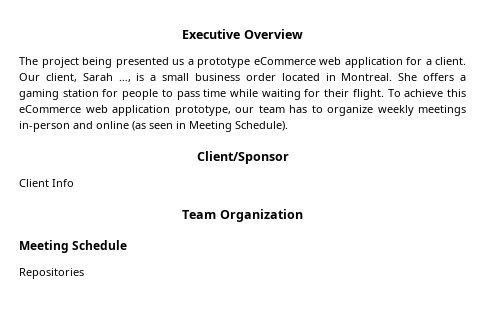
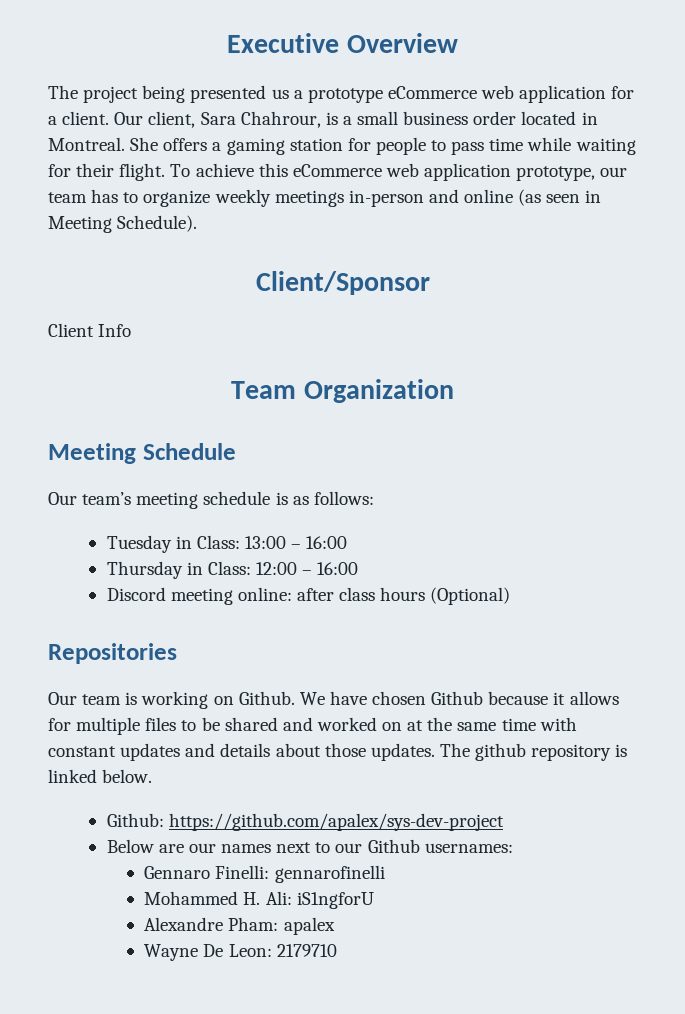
- Our client, Sarah …, is a small business order located in Montreal.
+ Our client, Sara Chahrour, is a small business order located in Montreal.
+ Our team’s meeting schedule is as follows:
+ Tuesday in Class: 13:00 – 16:00
+ Thursday in Class: 12:00 – 16:00
+ Discord meeting online: after class hours (Optional)
  Repositories
+ Our team is working on Github. We have chosen Github because it allows for multiple files to be shared and worked on at the same time with constant updates and details about those updates. The github repository is linked below.
+ Github: https://github.com/apalex/sys-dev-project
+ Below are our names next to our Github usernames:
+ Gennaro Finelli: gennarofinelli
+ Mohammed H. Ali: iS1ngforU
+ Alexandre Pham: apalex
+ Wayne De Leon: 2179710

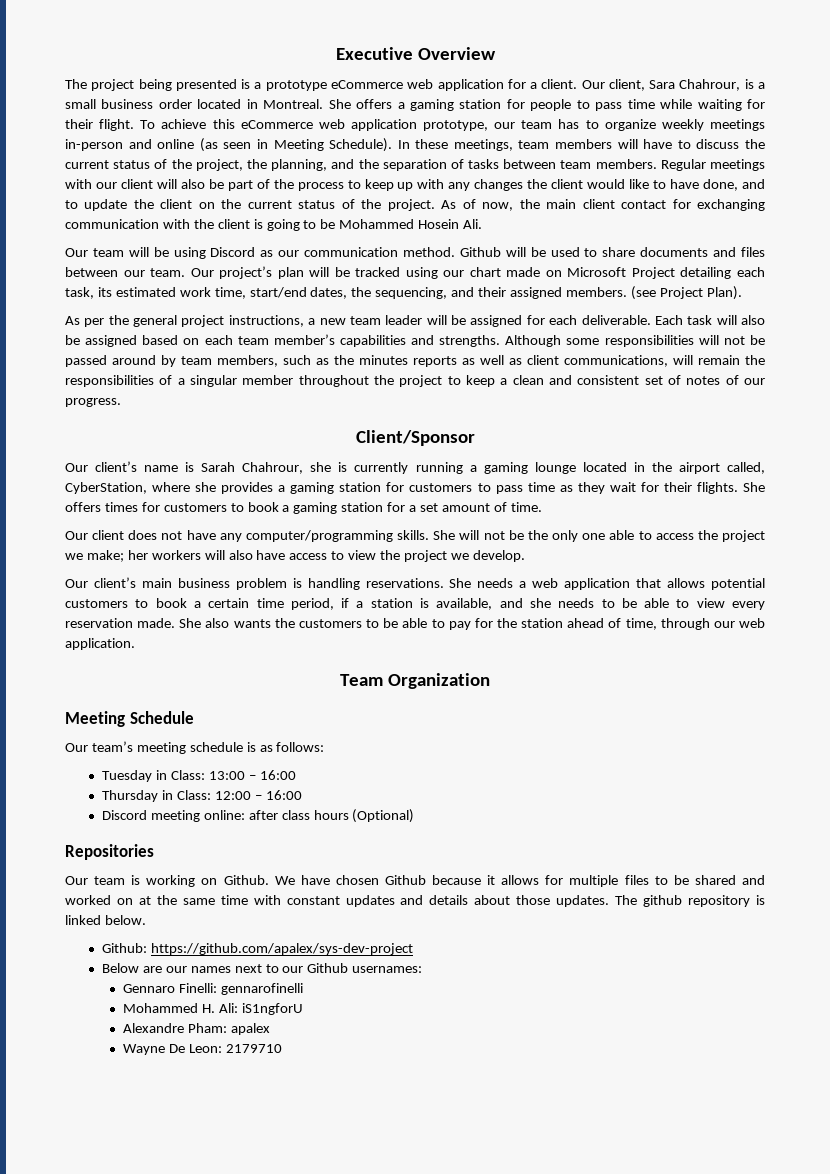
- The project being presented us a prototype eCommerce web application for a client.
+ The project being presented is a prototype eCommerce web application for a client.
- To achieve this eCommerce web application prototype, our team has to organize weekly meetings in-person and online (as seen in Meeting Schedule).
+ To achieve this eCommerce web application prototype, our team has to organize weekly meetings in-person and online (as seen in Meeting Schedule). In these meetings, team members will have to discuss the current status of the project, the planning, and the separation of tasks between team members. Regular meetings with our client will also be part of the process to keep up with any changes the client would like to have done, and to update the client on the current status of the project. As of now, the main client contact for exchanging communication with the client is going to be Mohammed Hosein Ali.
+ Our team will be using Discord as our communication method. Github will be used to share documents and files between our team. Our project’s plan will be tracked using our chart made on Microsoft Project detailing each task, its estimated work time, start/end dates, the sequencing, and their assigned members. (see Project Plan).
+ As per the general project instructions, a new team leader will be assigned for each deliverable. Each task will also be assigned based on each team member’s capabilities and strengths. Although some responsibilities will not be passed around by team members, such as the minutes reports as well as client communications, will remain the responsibilities of a singular member throughout the project to keep a clean and consistent set of notes of our progress.
  Client/Sponsor
- Client Info
+ Our client’s name is Sarah Chahrour, she is currently running a gaming lounge located in the airport called, CyberStation, where she provides a gaming station for customers to pass time as they wait for their flights. She offers times for customers to book a gaming station for a set amount of time.
+ Our client does not have any computer/programming skills. She will not be the only one able to access the project we make; her workers will also have access to view the project we develop.
+ Our client’s main business problem is handling reservations. She needs a web application that allows potential customers to book a certain time period, if a station is available, and she needs to be able to view every reservation made. She also wants the customers to be able to pay for the station ahead of time, through our web application.

